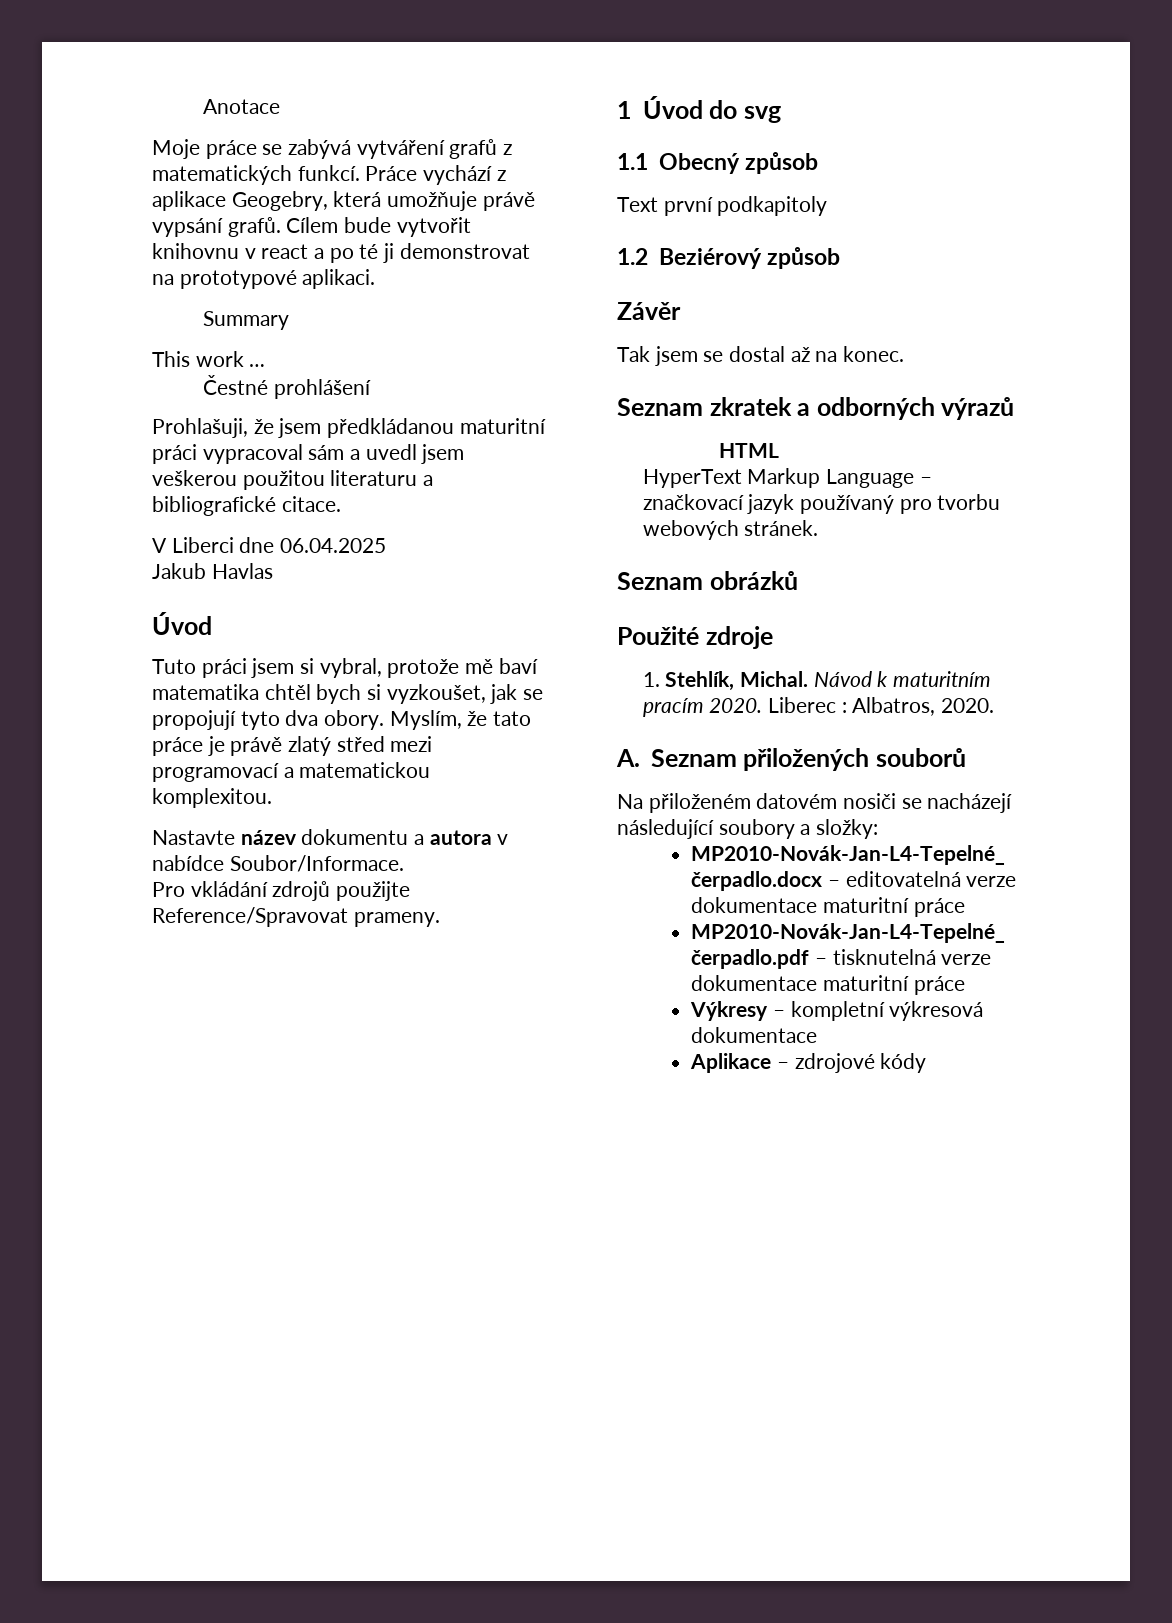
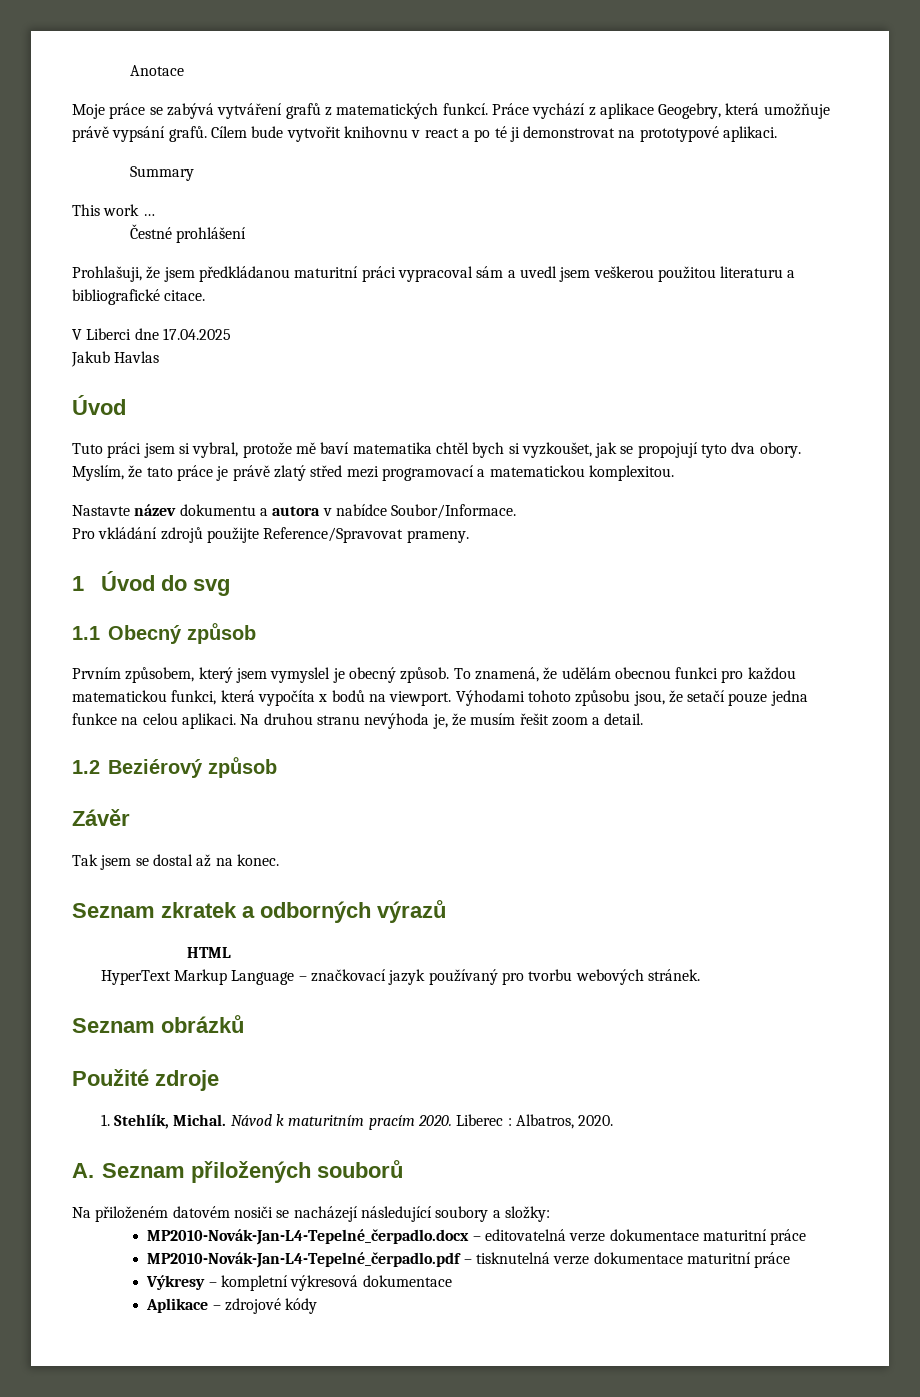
- V Liberci dne 06.04.2025
+ V Liberci dne 17.04.2025
- Text první podkapitoly
+ Prvním způsobem, který jsem vymyslel je obecný způsob. To znamená, že udělám obecnou funkci pro každou matematickou funkci, která vypočíta x bodů na viewport. Výhodami tohoto způsobu jsou, že setačí pouze jedna funkce na celou aplikaci. Na druhou stranu nevýhoda je, že musím řešit zoom a detail.

